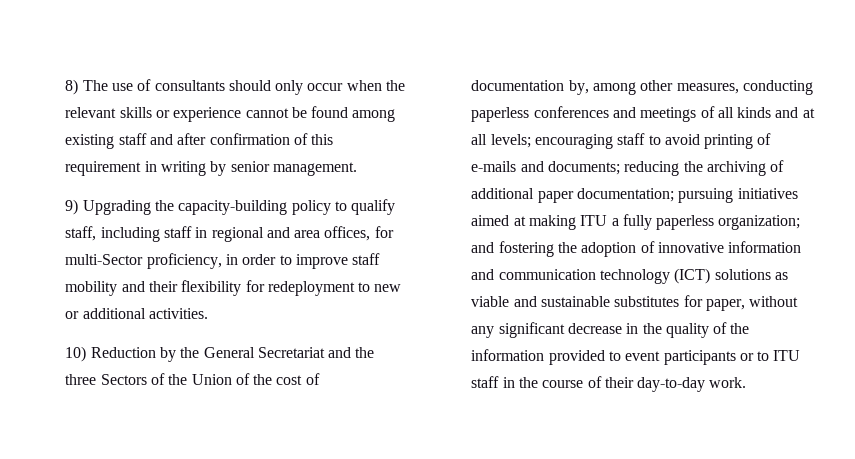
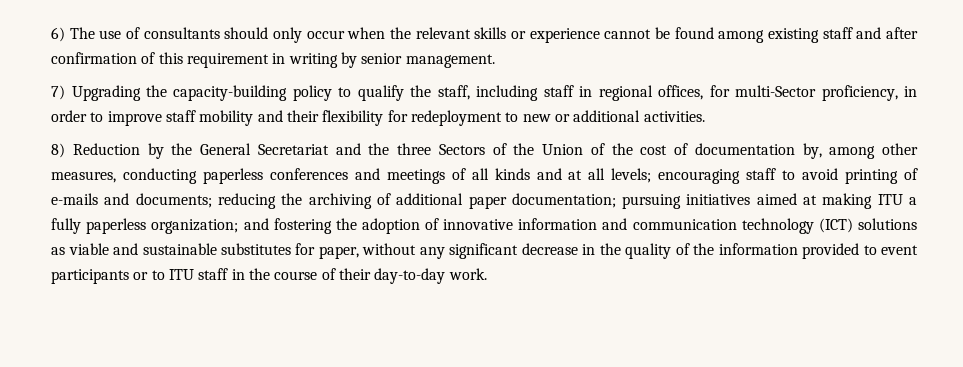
- 8) The use of consultants should only occur when the relevant skills or experience cannot be found among existing staff and after confirmation of this requirement in writing by senior management.
+ 6) The use of consultants should only occur when the relevant skills or experience cannot be found among existing staff and after confirmation of this requirement in writing by senior management.
- 9) Upgrading the capacity-building policy to qualify staff, including staff in regional and area offices, for multi-Sector proficiency, in order to improve staff mobility and their flexibility for redeployment to new or additional activities.
+ 7) Upgrading the capacity-building policy to qualify the staff, including staff in regional offices, for multi-Sector proficiency, in order to improve staff mobility and their flexibility for redeployment to new or additional activities.
- 10) Reduction by the General Secretariat and the three Sectors of the Union of the cost of documentation by, among other measures, conducting paperless conferences and meetings of all kinds and at all levels;
+ 8) Reduction by the General Secretariat and the three Sectors of the Union of the cost of documentation by, among other measures, conducting paperless conferences and meetings of all kinds and at all levels;

